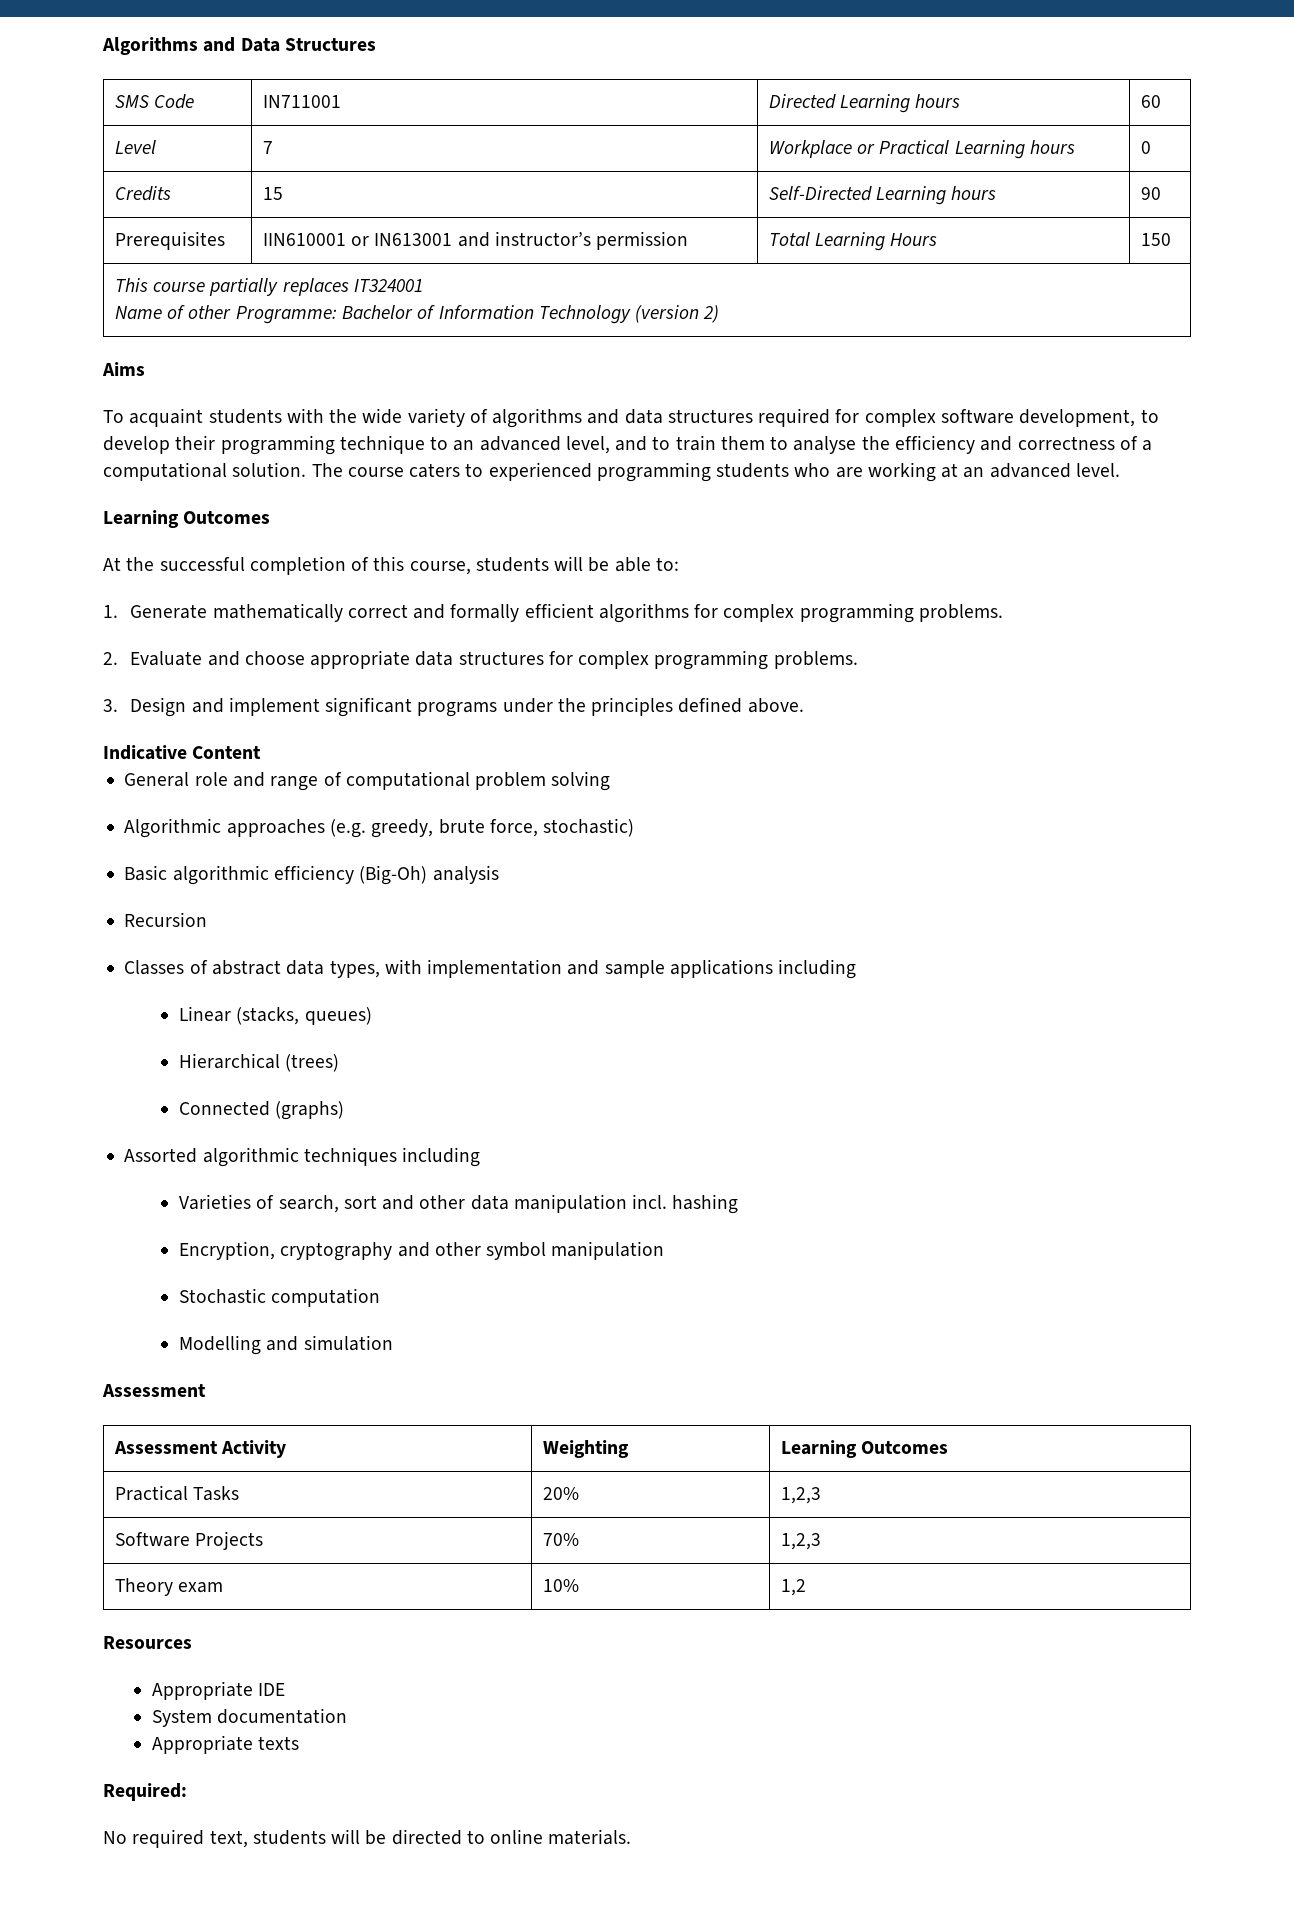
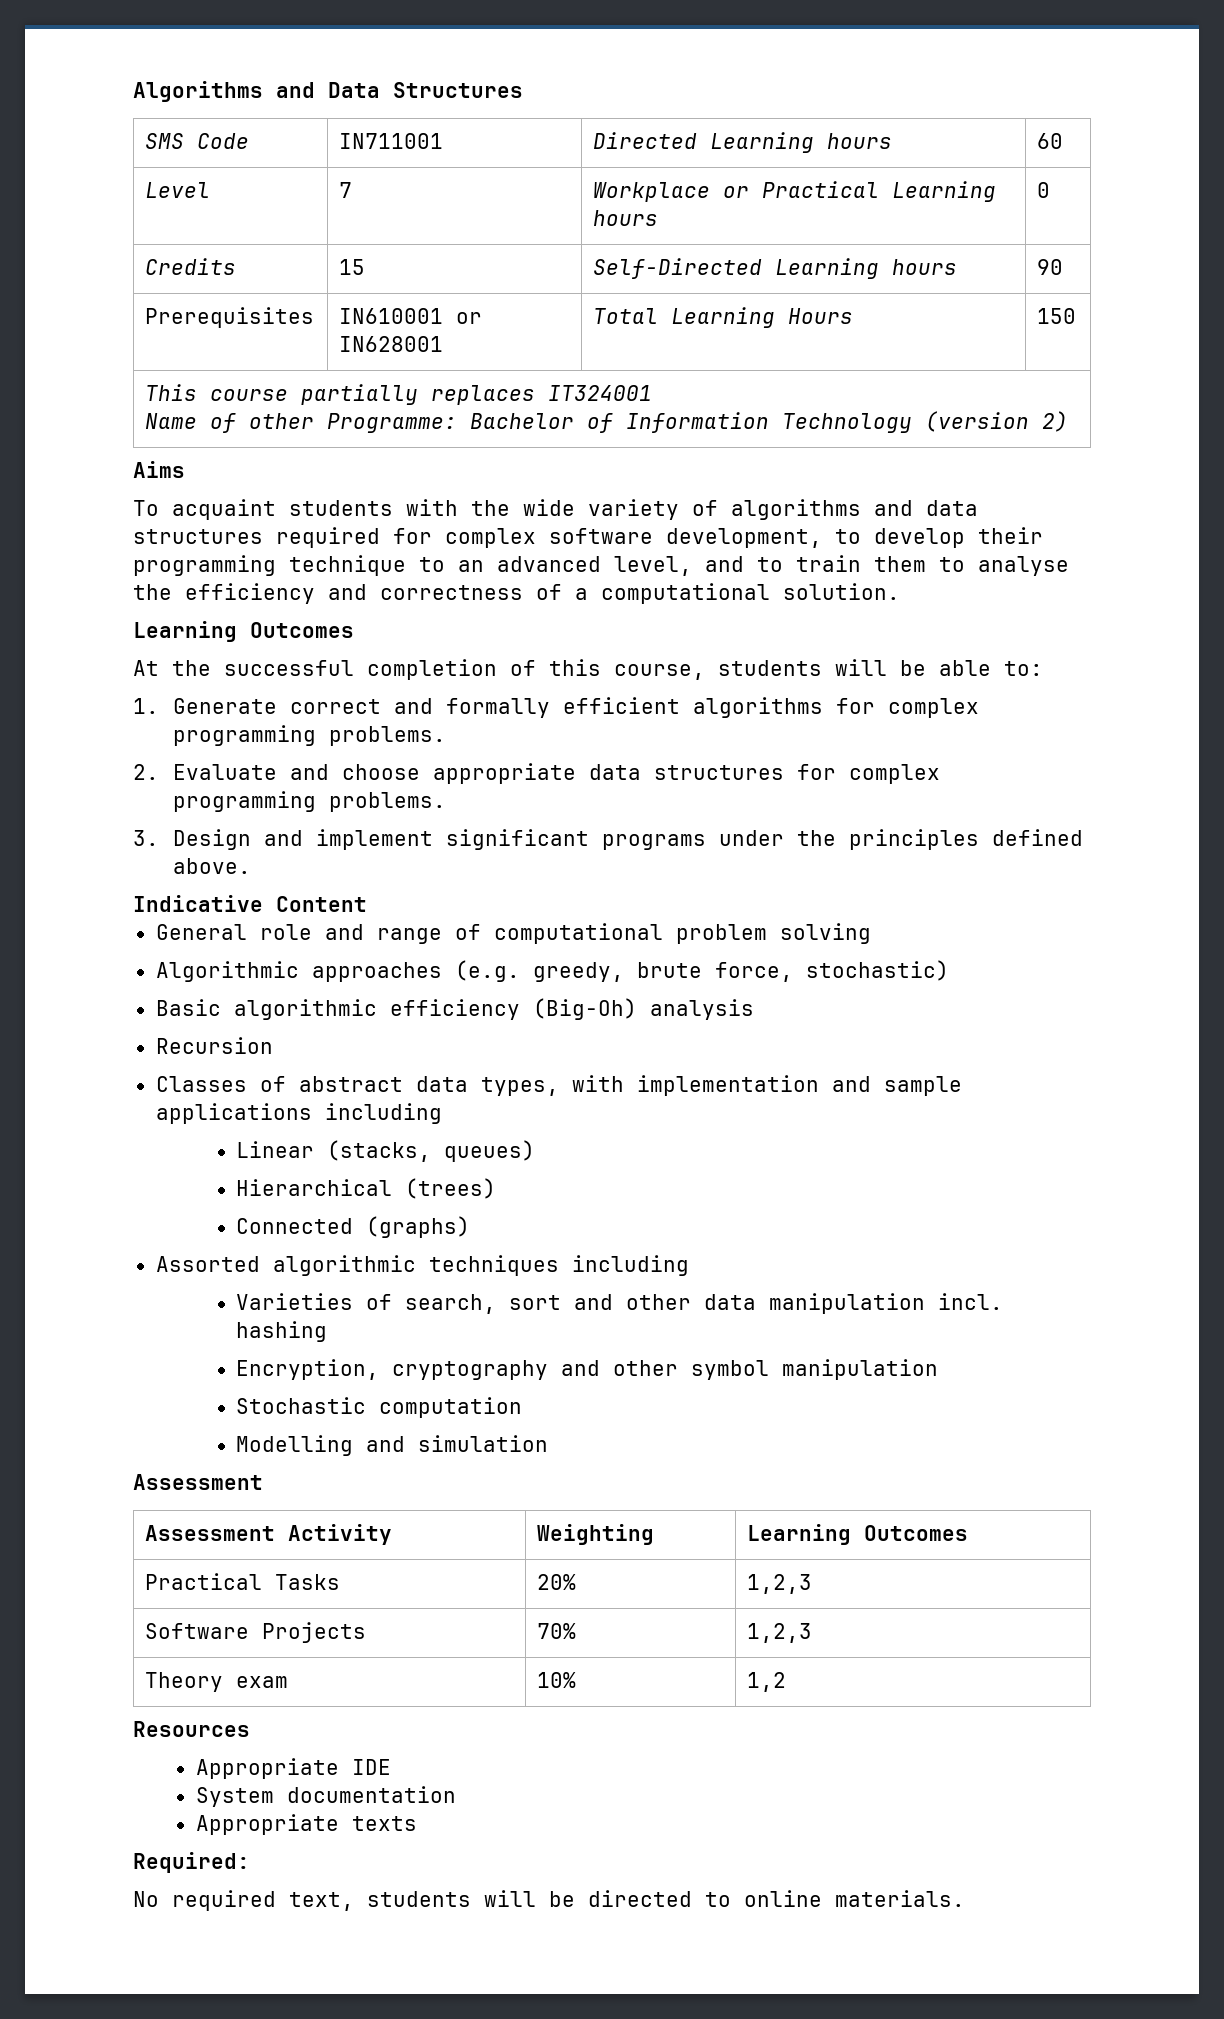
- Prerequisites | IIN610001 or IN613001 and instructor’s permission | Total Learning Hours | 150
+ Prerequisites | IN610001 or IN628001 | Total Learning Hours | 150
- The course caters to experienced programming students who are working at an advanced level.
- 1. Generate mathematically correct and formally efficient algorithms for complex programming problems.
+ 1. Generate correct and formally efficient algorithms for complex programming problems.

